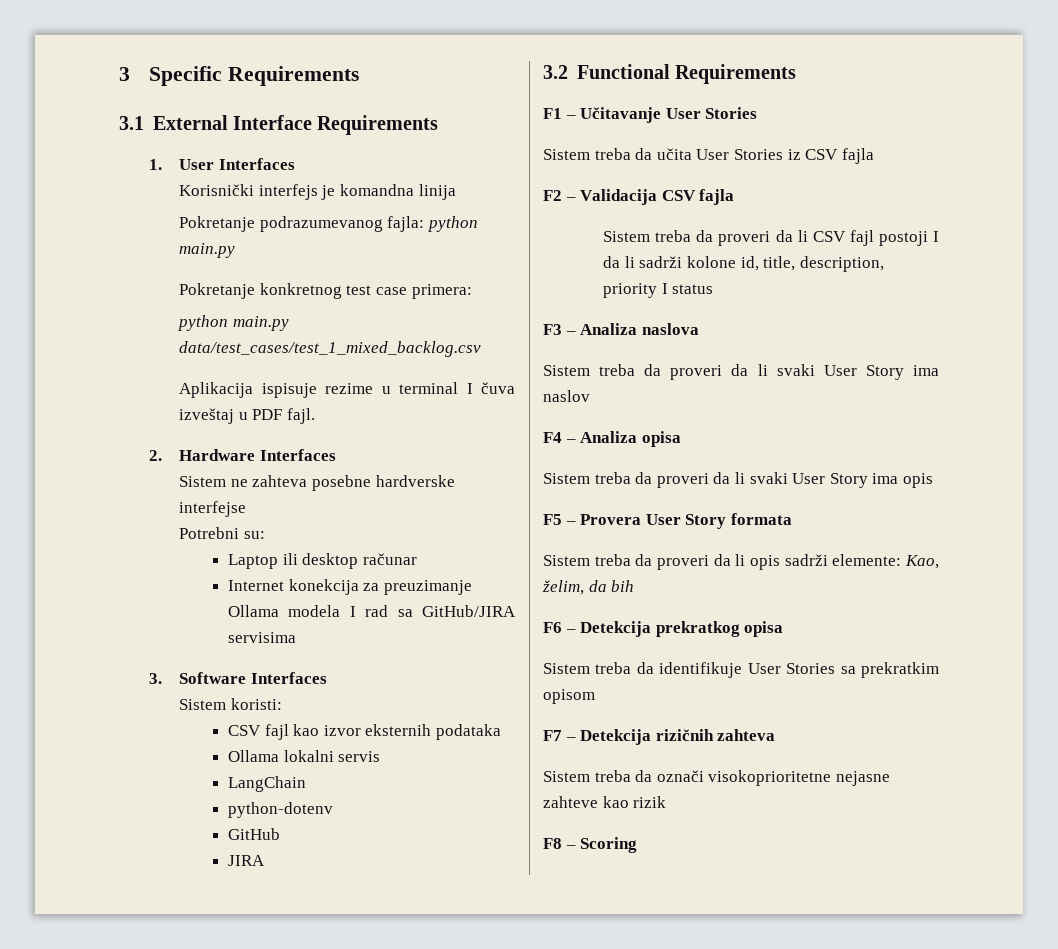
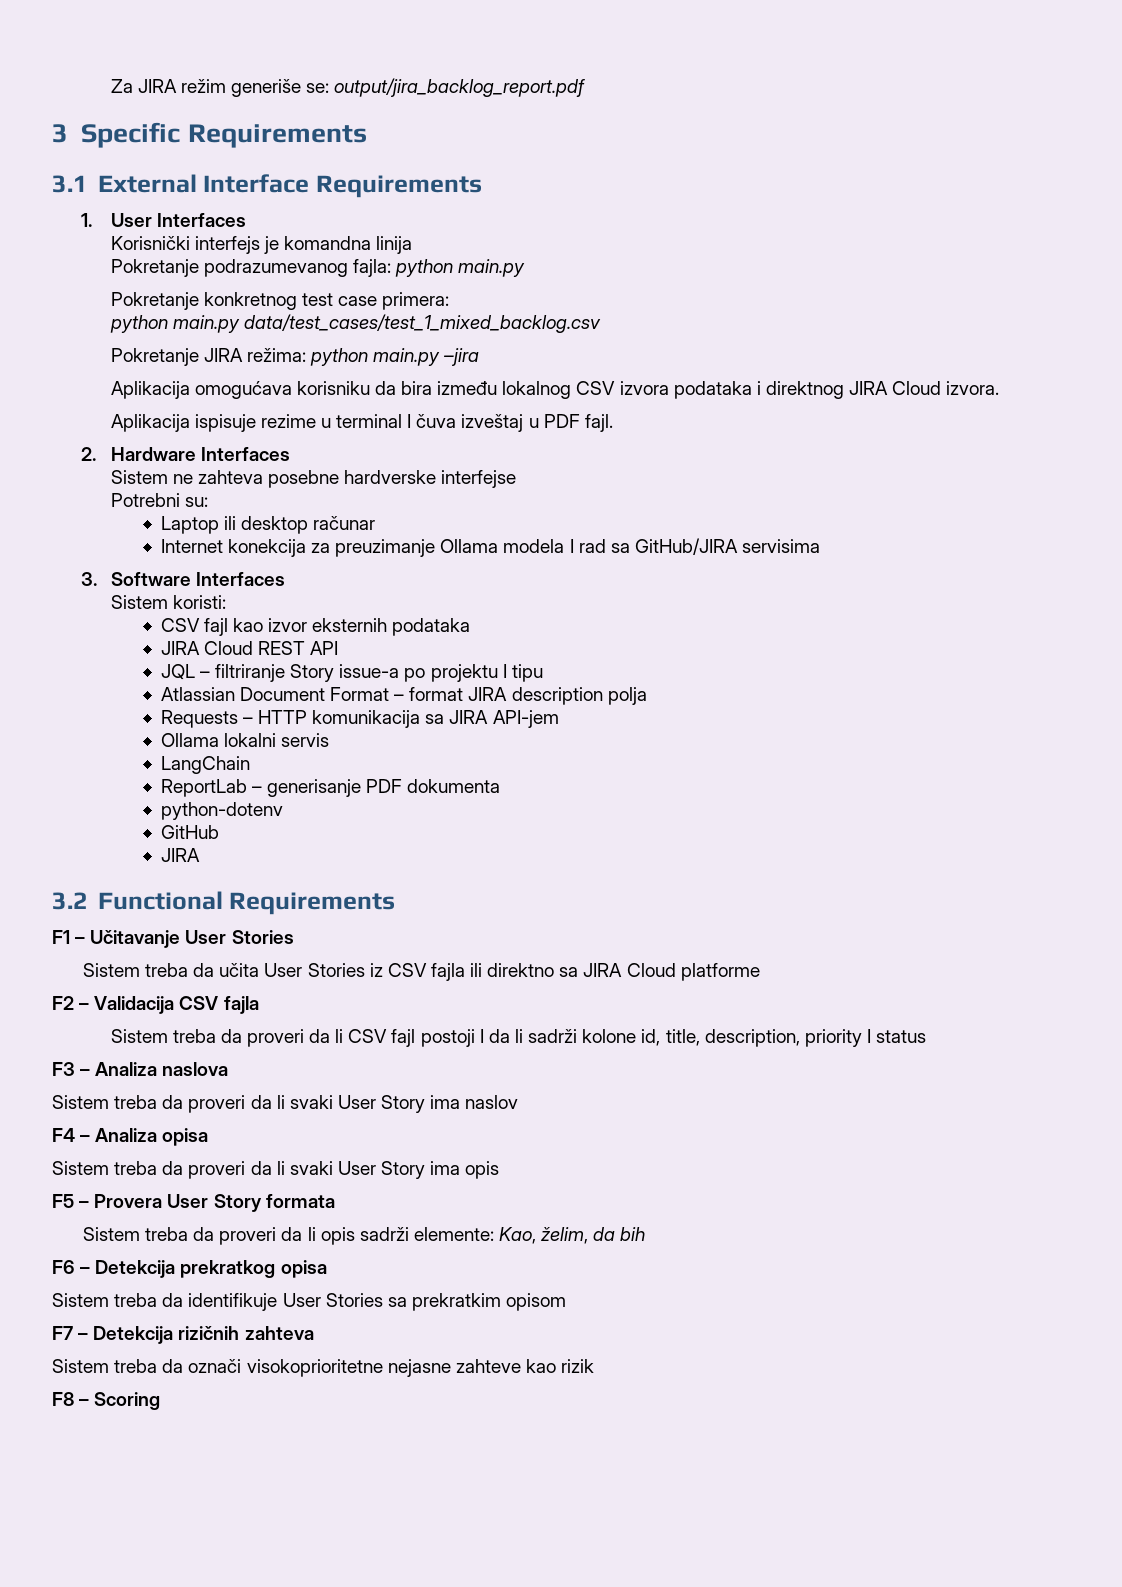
+ Za JIRA režim generiše se: output/jira_backlog_report.pdf
+ Pokretanje JIRA režima: python main.py –jira
+ Aplikacija omogućava korisniku da bira između lokalnog CSV izvora podataka i direktnog JIRA Cloud izvora.
+ JIRA Cloud REST API
+ JQL – filtriranje Story issue-a po projektu I tipu
+ Atlassian Document Format – format JIRA description polja
+ Requests – HTTP komunikacija sa JIRA API-jem
+ ReportLab – generisanje PDF dokumenta
- Sistem treba da učita User Stories iz CSV fajla
+ Sistem treba da učita User Stories iz CSV fajla ili direktno sa JIRA Cloud platforme

